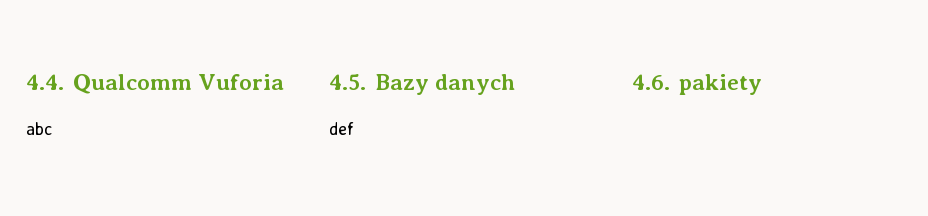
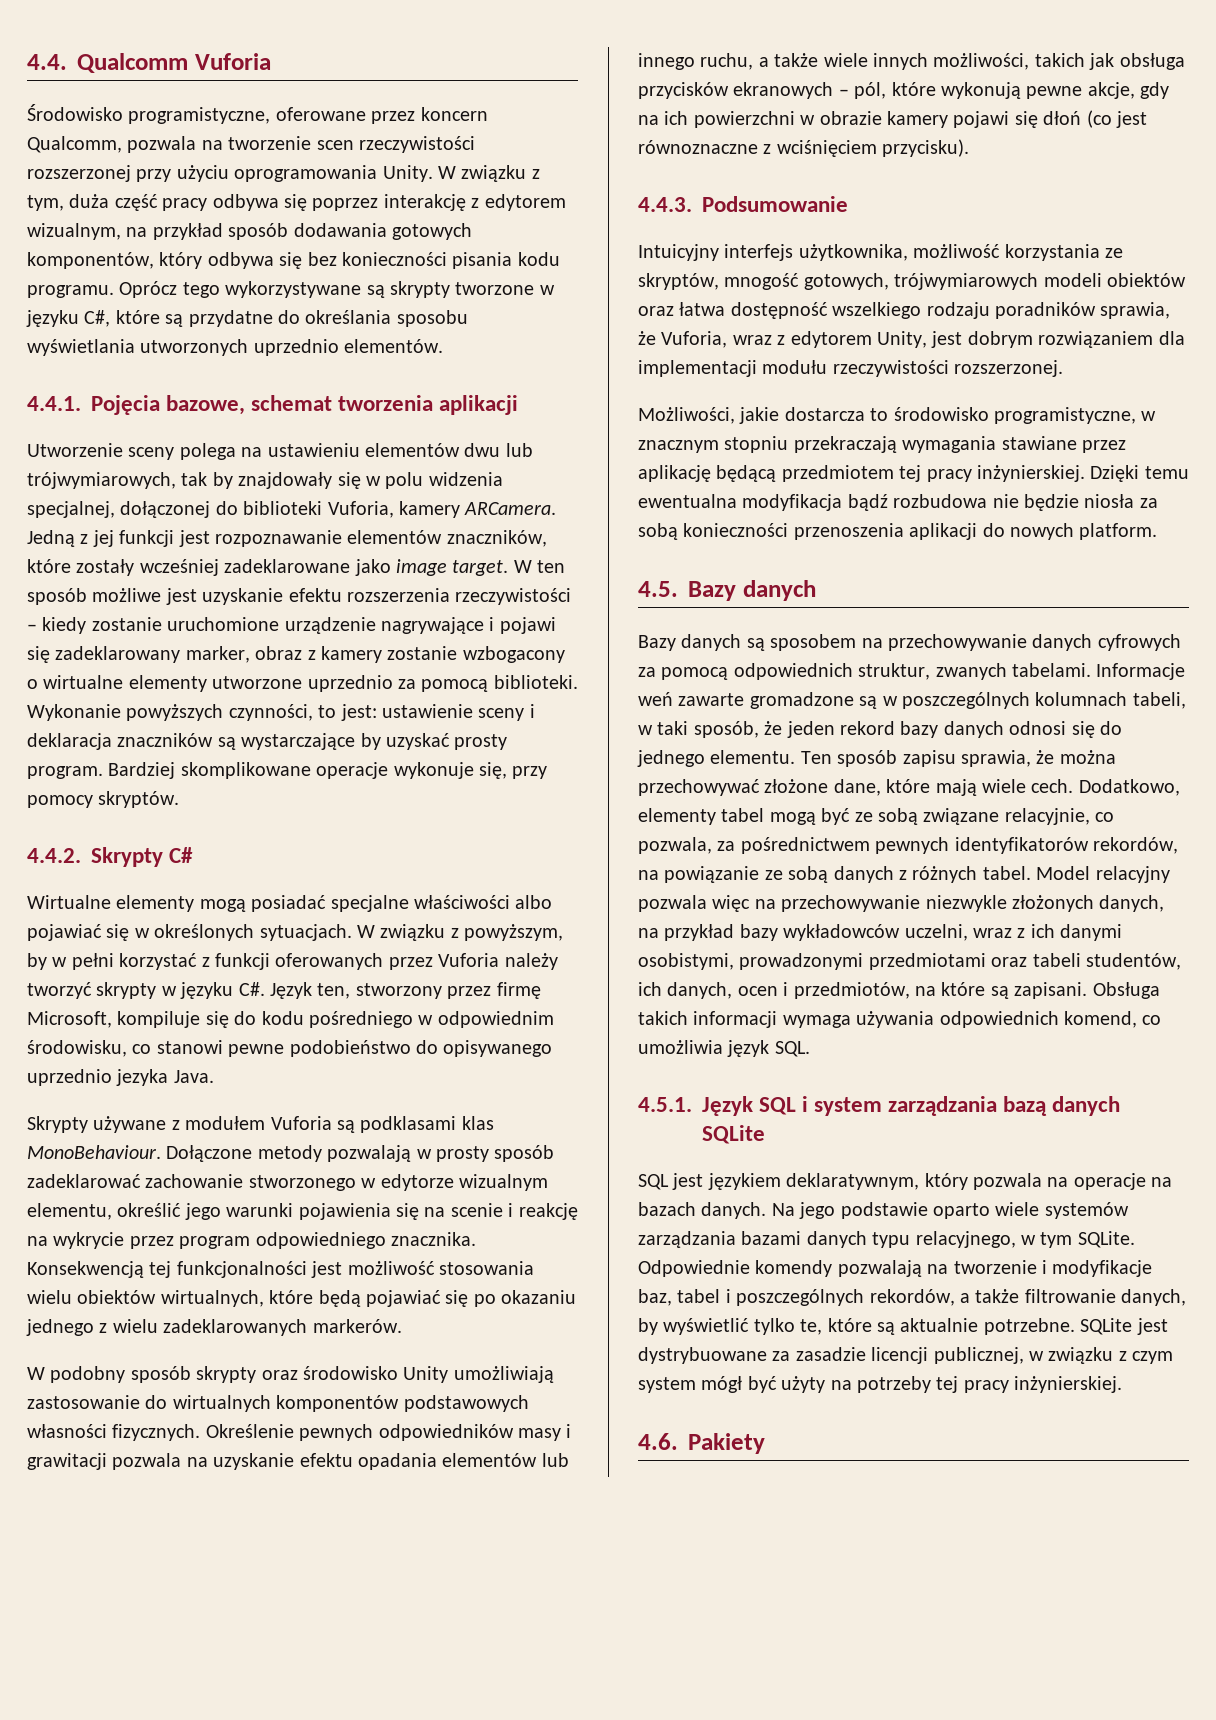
- abc
+ Środowisko programistyczne, oferowane przez koncern Qualcomm, pozwala na tworzenie scen rzeczywistości rozszerzonej przy użyciu oprogramowania Unity. W związku z tym, duża część pracy odbywa się poprzez interakcję z edytorem wizualnym, na przykład sposób dodawania gotowych komponentów, który odbywa się bez konieczności pisania kodu programu. Oprócz tego wykorzystywane są skrypty tworzone w języku C#, które są przydatne do określania sposobu wyświetlania utworzonych uprzednio elementów.
+ 4.4.1. Pojęcia bazowe, schemat tworzenia aplikacji
+ Utworzenie sceny polega na ustawieniu elementów dwu lub trójwymiarowych, tak by znajdowały się w polu widzenia specjalnej, dołączonej do biblioteki Vuforia, kamery ARCamera. Jedną z jej funkcji jest rozpoznawanie elementów znaczników, które zostały wcześniej zadeklarowane jako image target. W ten sposób możliwe jest uzyskanie efektu rozszerzenia rzeczywistości – kiedy zostanie uruchomione urządzenie nagrywające i pojawi się zadeklarowany marker, obraz z kamery zostanie wzbogacony o wirtualne elementy utworzone uprzednio za pomocą biblioteki. Wykonanie powyższych czynności, to jest: ustawienie sceny i deklaracja znaczników są wystarczające by uzyskać prosty program. Bardziej skomplikowane operacje wykonuje się, przy pomocy skryptów.
+ 4.4.2. Skrypty C#
+ Wirtualne elementy mogą posiadać specjalne właściwości albo pojawiać się w określonych sytuacjach. W związku z powyższym, by w pełni korzystać z funkcji oferowanych przez Vuforia należy tworzyć skrypty w języku C#. Język ten, stworzony przez firmę Microsoft, kompiluje się do kodu pośredniego w odpowiednim środowisku, co stanowi pewne podobieństwo do opisywanego uprzednio jezyka Java.
+ Skrypty używane z modułem Vuforia są podklasami klas MonoBehaviour. Dołączone metody pozwalają w prosty sposób zadeklarować zachowanie stworzonego w edytorze wizualnym elementu, określić jego warunki pojawienia się na scenie i reakcję na wykrycie przez program odpowiedniego znacznika. Konsekwencją tej funkcjonalności jest możliwość stosowania wielu obiektów wirtualnych, które będą pojawiać się po okazaniu jednego z wielu zadeklarowanych markerów.
+ W podobny sposób skrypty oraz środowisko Unity umożliwiają zastosowanie do wirtualnych komponentów podstawowych własności fizycznych. Określenie pewnych odpowiedników masy i grawitacji pozwala na uzyskanie efektu opadania elementów lub innego ruchu, a także wiele innych możliwości, takich jak obsługa przycisków ekranowych – pól, które wykonują pewne akcje, gdy na ich powierzchni w obrazie kamery pojawi się dłoń (co jest równoznaczne z wciśnięciem przycisku).
+ 4.4.3. Podsumowanie
+ Intuicyjny interfejs użytkownika, możliwość korzystania ze skryptów, mnogość gotowych, trójwymiarowych modeli obiektów oraz łatwa dostępność wszelkiego rodzaju poradników sprawia, że Vuforia, wraz z edytorem Unity, jest dobrym rozwiązaniem dla implementacji modułu rzeczywistości rozszerzonej.
+ Możliwości, jakie dostarcza to środowisko programistyczne, w znacznym stopniu przekraczają wymagania stawiane przez aplikację będącą przedmiotem tej pracy inżynierskiej. Dzięki temu ewentualna modyfikacja bądź rozbudowa nie będzie niosła za sobą konieczności przenoszenia aplikacji do nowych platform.
  4.5. Bazy danych
- def
- 4.6. pakiety
+ Bazy danych są sposobem na przechowywanie danych cyfrowych za pomocą odpowiednich struktur, zwanych tabelami. Informacje weń zawarte gromadzone są w poszczególnych kolumnach tabeli, w taki sposób, że jeden rekord bazy danych odnosi się do jednego elementu. Ten sposób zapisu sprawia, że można przechowywać złożone dane, które mają wiele cech. Dodatkowo, elementy tabel mogą być ze sobą związane relacyjnie, co pozwala, za pośrednictwem pewnych identyfikatorów rekordów, na powiązanie ze sobą danych z różnych tabel. Model relacyjny pozwala więc na przechowywanie niezwykle złożonych danych, na przykład bazy wykładowców uczelni, wraz z ich danymi osobistymi, prowadzonymi przedmiotami oraz tabeli studentów, ich danych, ocen i przedmiotów, na które są zapisani. Obsługa takich informacji wymaga używania odpowiednich komend, co umożliwia język SQL.
+ 4.5.1. Język SQL i system zarządzania bazą danych SQLite
+ SQL jest językiem deklaratywnym, który pozwala na operacje na bazach danych. Na jego podstawie oparto wiele systemów zarządzania bazami danych typu relacyjnego, w tym SQLite. Odpowiednie komendy pozwalają na tworzenie i modyfikacje baz, tabel i poszczególnych rekordów, a także filtrowanie danych, by wyświetlić tylko te, które są aktualnie potrzebne. SQLite jest dystrybuowane za zasadzie licencji publicznej, w związku z czym system mógł być użyty na potrzeby tej pracy inżynierskiej.
+ 4.6. Pakiety

